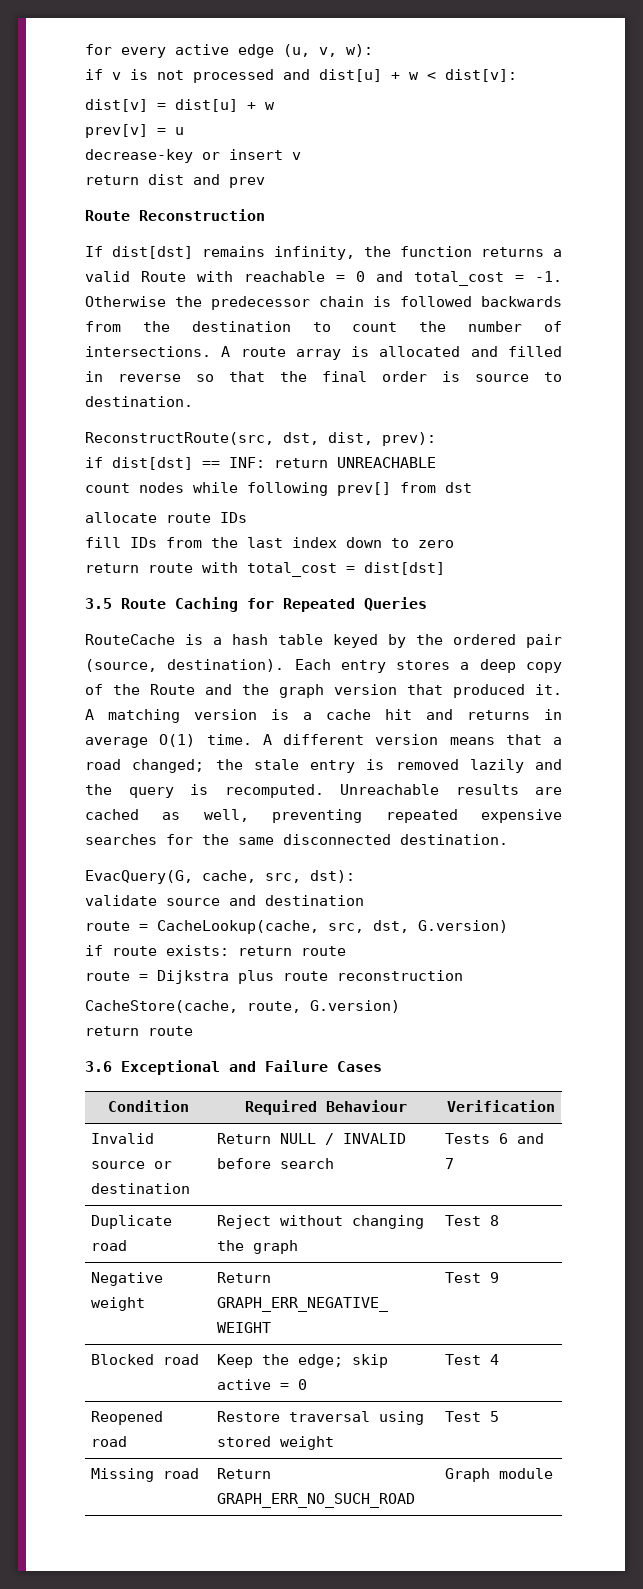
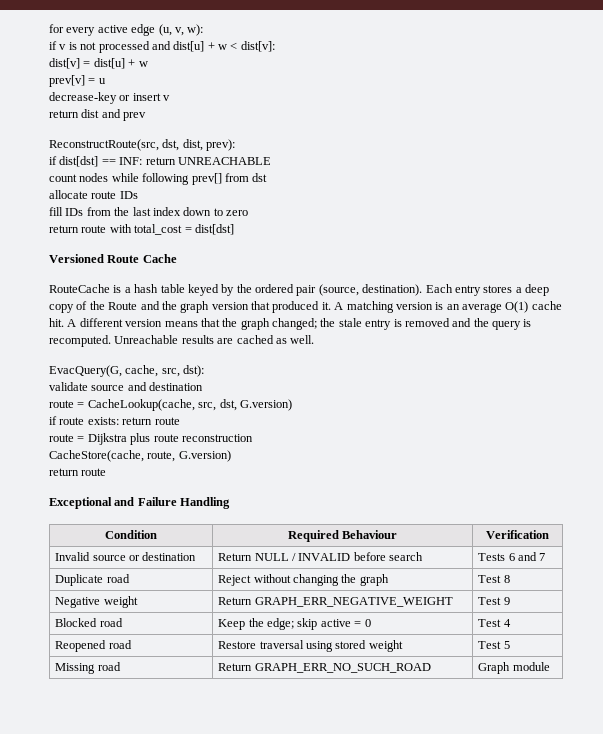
- Route Reconstruction
- If dist[dst] remains infinity, the function returns a valid Route with reachable = 0 and total_cost = -1. Otherwise the predecessor chain is followed backwards from the destination to count the number of intersections. A route array is allocated and filled in reverse so that the final order is source to destination.
- 3.5 Route Caching for Repeated Queries
+ Versioned Route Cache
- A matching version is a cache hit and returns in average O(1) time.
+ A matching version is an average O(1) cache hit.
- A different version means that a road changed; the stale entry is removed lazily and the query is recomputed.
+ A different version means that the graph changed; the stale entry is removed and the query is recomputed.
- Unreachable results are cached as well, preventing repeated expensive searches for the same disconnected destination.
+ Unreachable results are cached as well.
- 3.6 Exceptional and Failure Cases
+ Exceptional and Failure Handling

